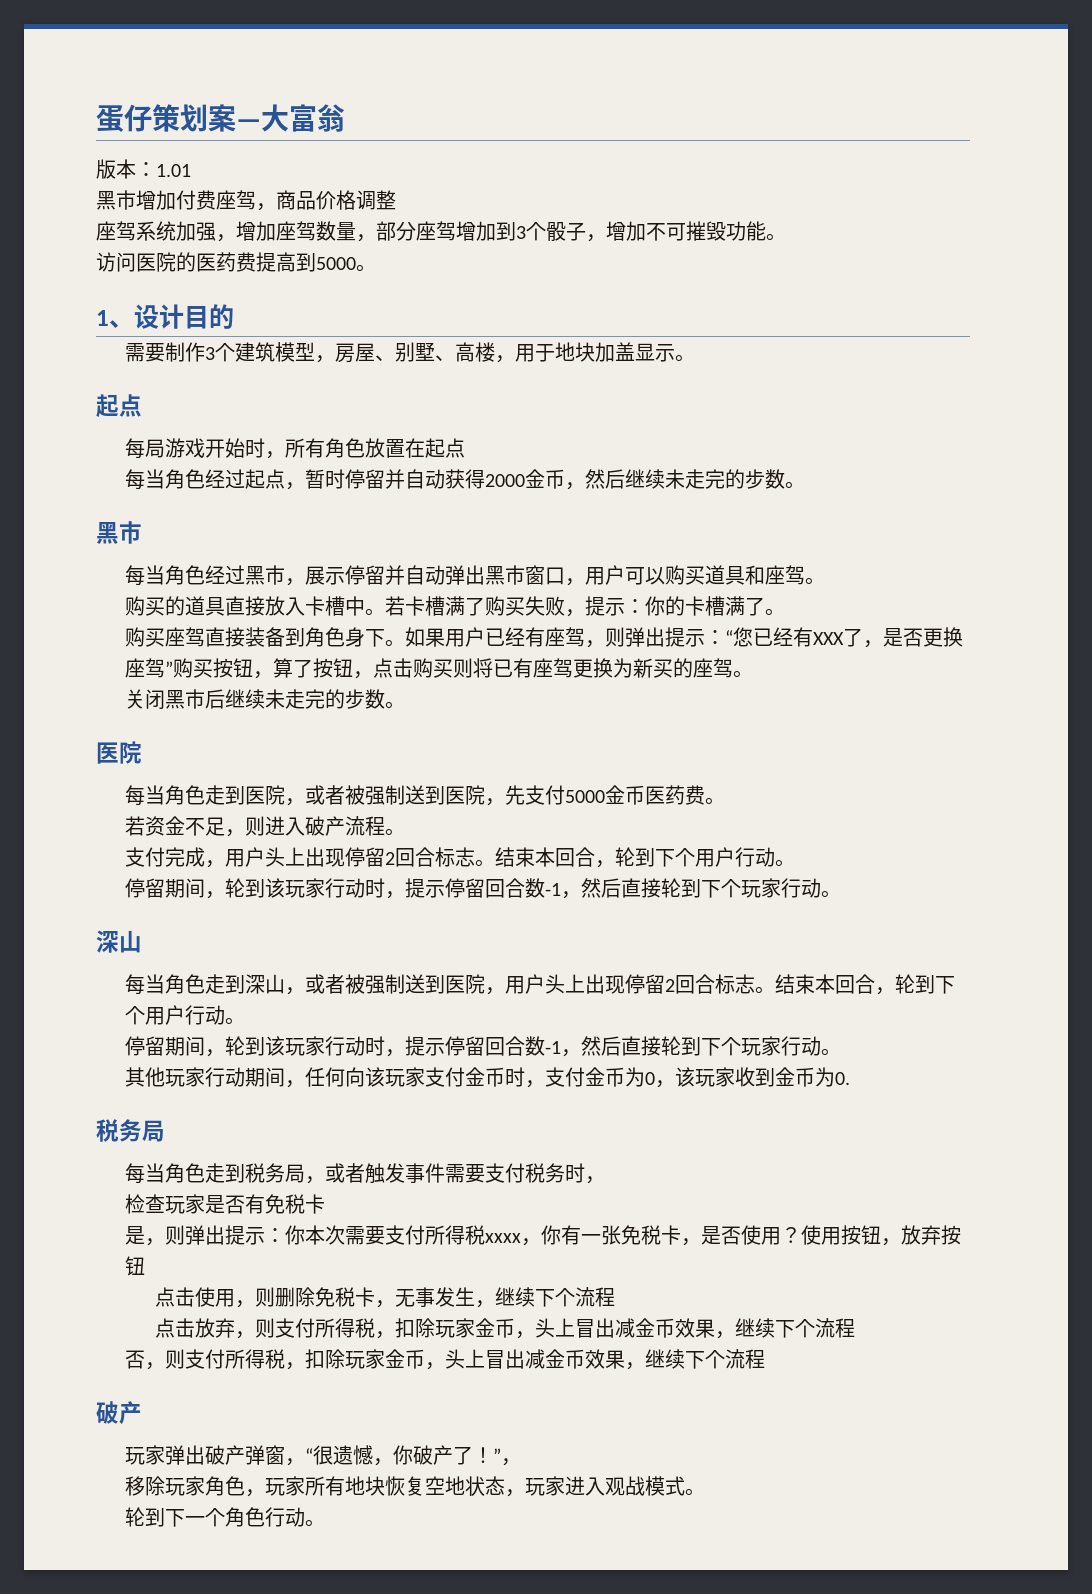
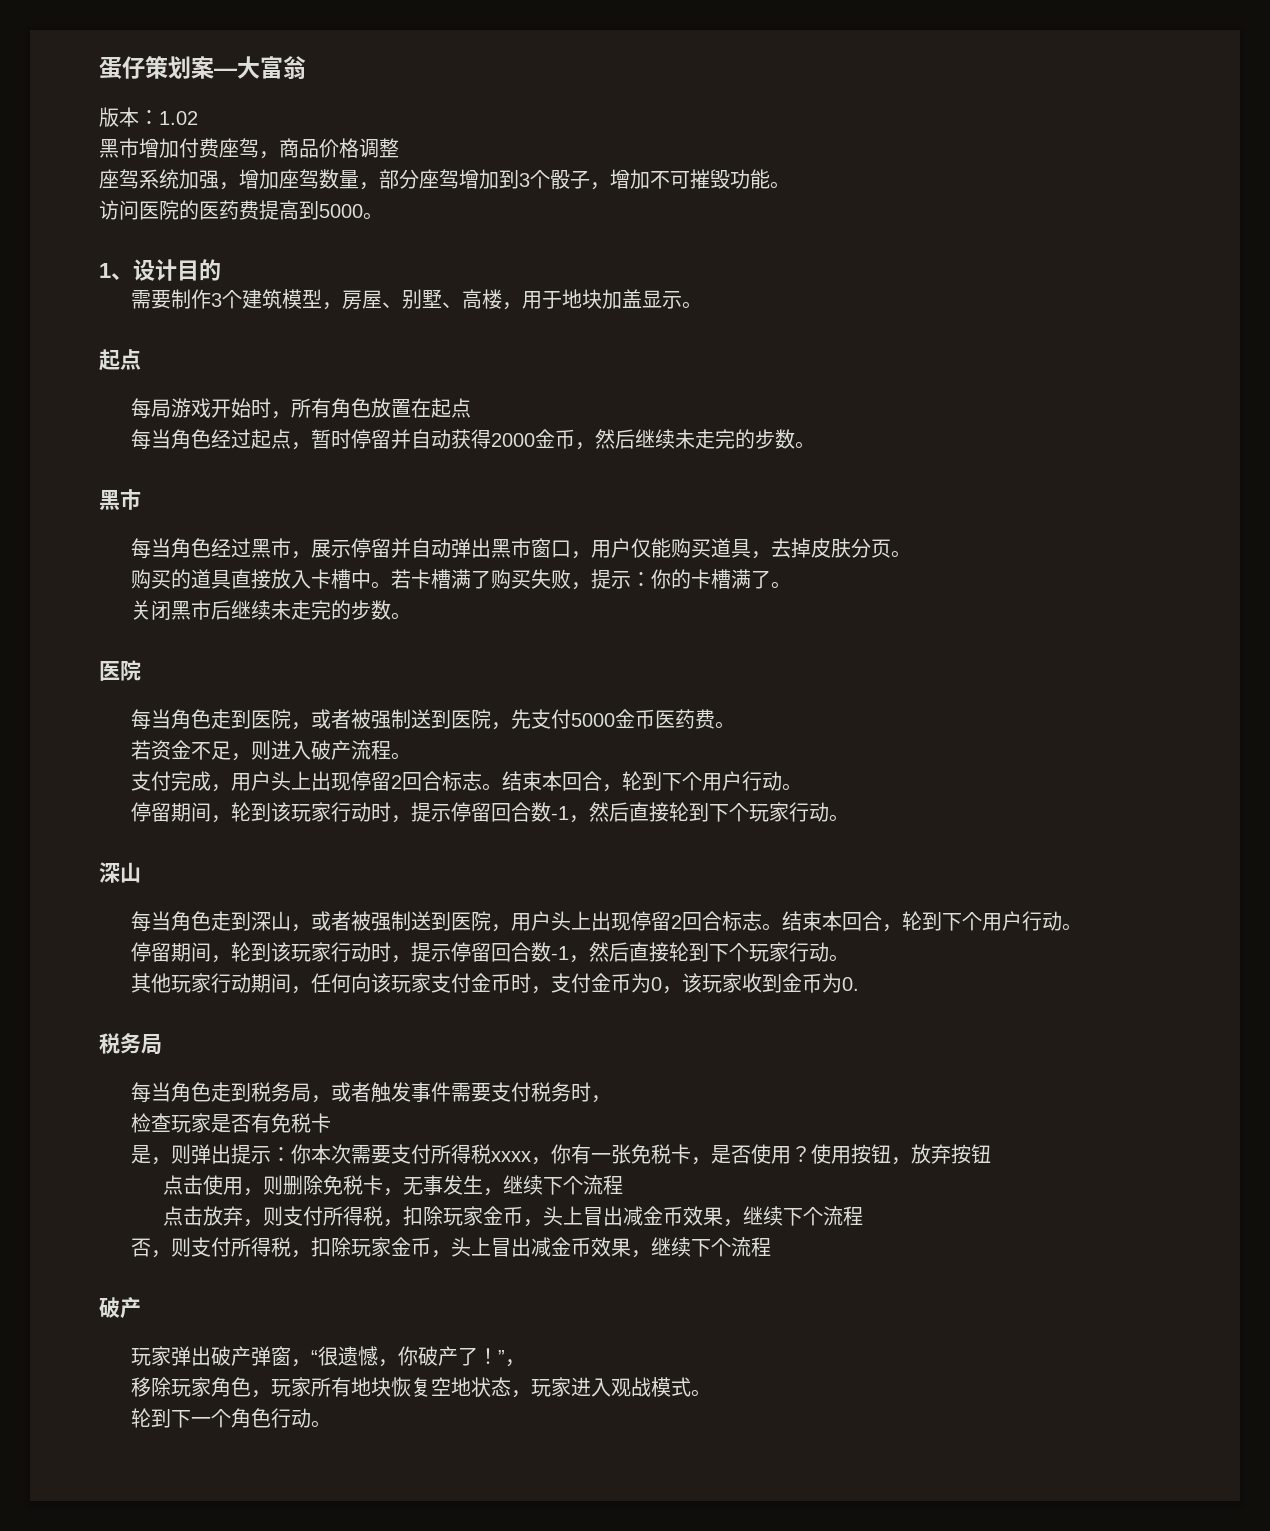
- 版本：1.01
+ 版本：1.02
- 每当角色经过黑市，展示停留并自动弹出黑市窗口，用户可以购买道具和座驾。
+ 每当角色经过黑市，展示停留并自动弹出黑市窗口，用户仅能购买道具，去掉皮肤分页。
- 购买座驾直接装备到角色身下。如果用户已经有座驾，则弹出提示：“您已经有XXX了，是否更换座驾”购买按钮，算了按钮，点击购买则将已有座驾更换为新买的座驾。

